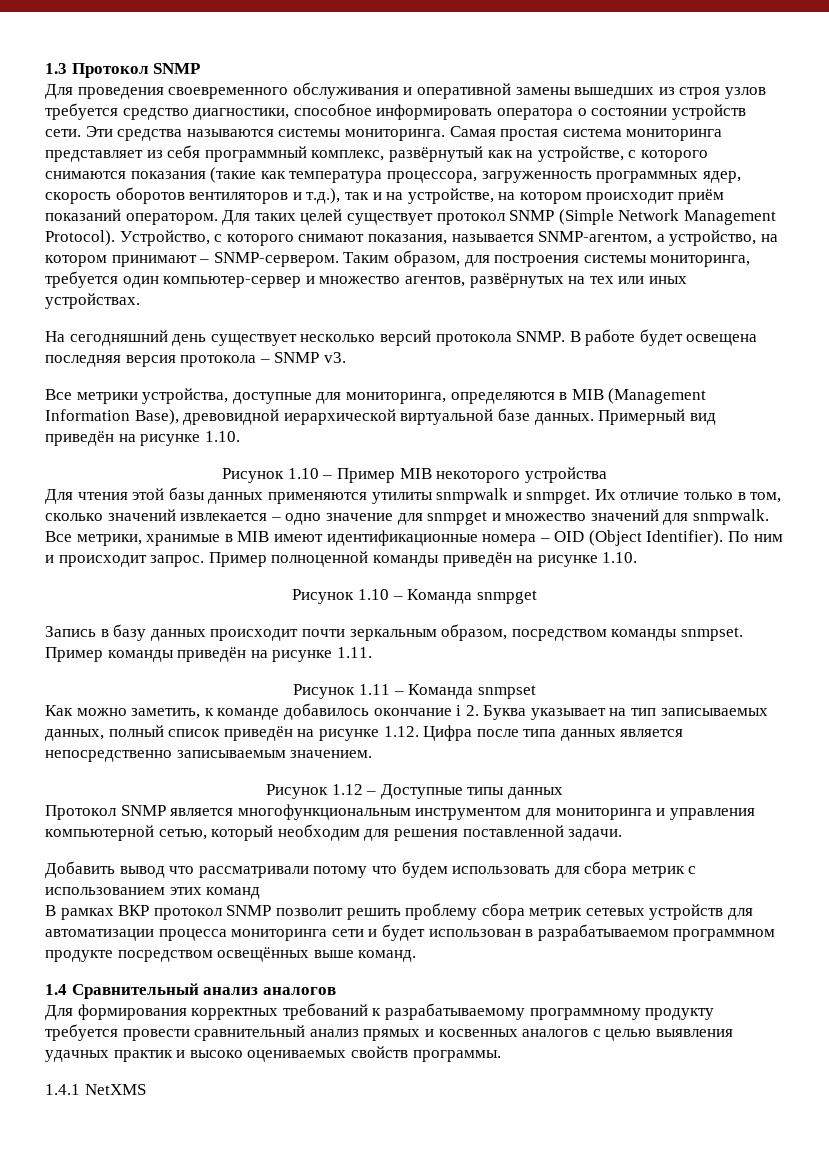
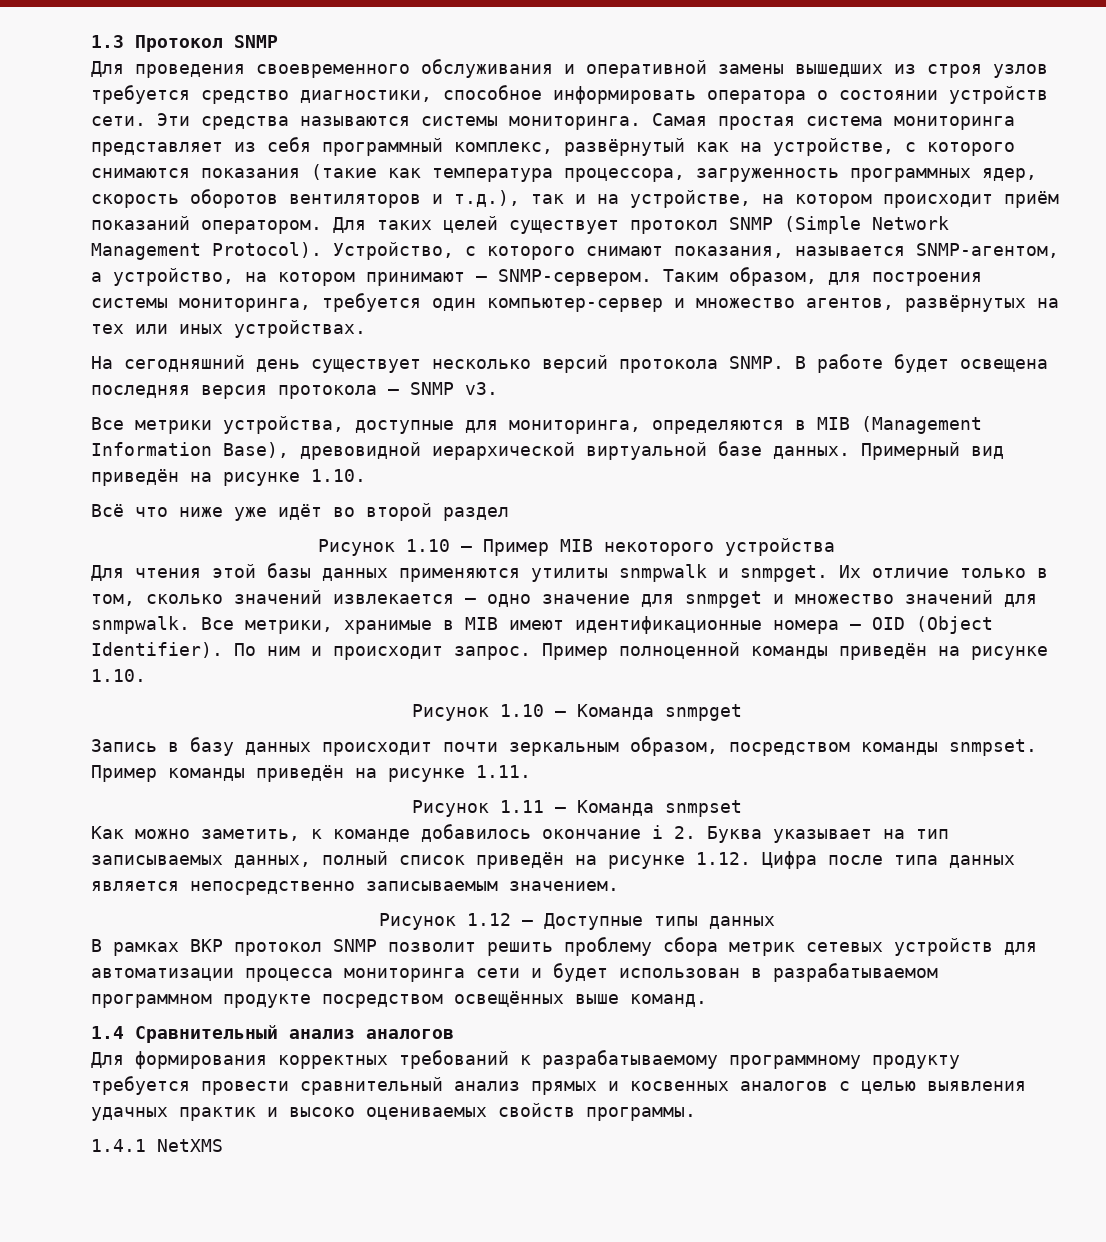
+ Всё что ниже уже идёт во второй раздел
- Протокол SNMP является многофункциональным инструментом для мониторинга и управления компьютерной сетью, который необходим для решения поставленной задачи.
- Добавить вывод что рассматривали потому что будем использовать для сбора метрик с использованием этих команд

